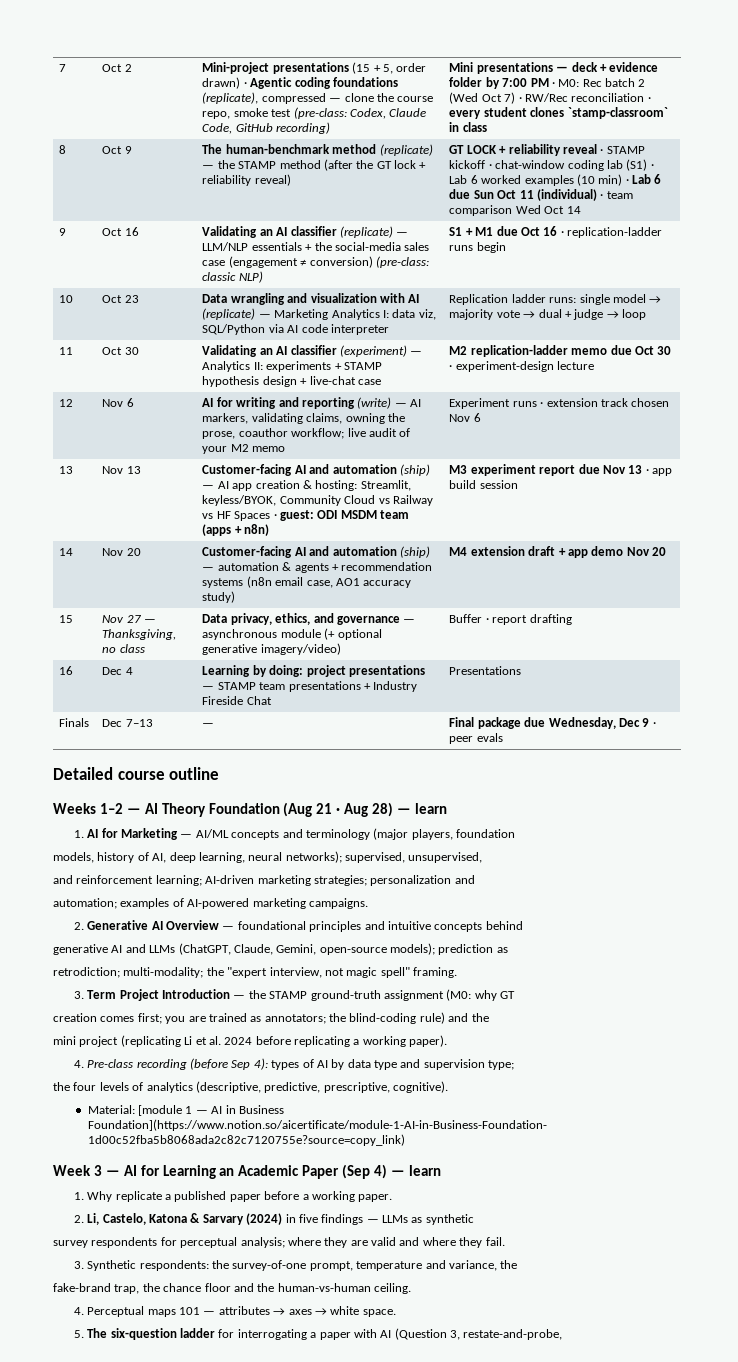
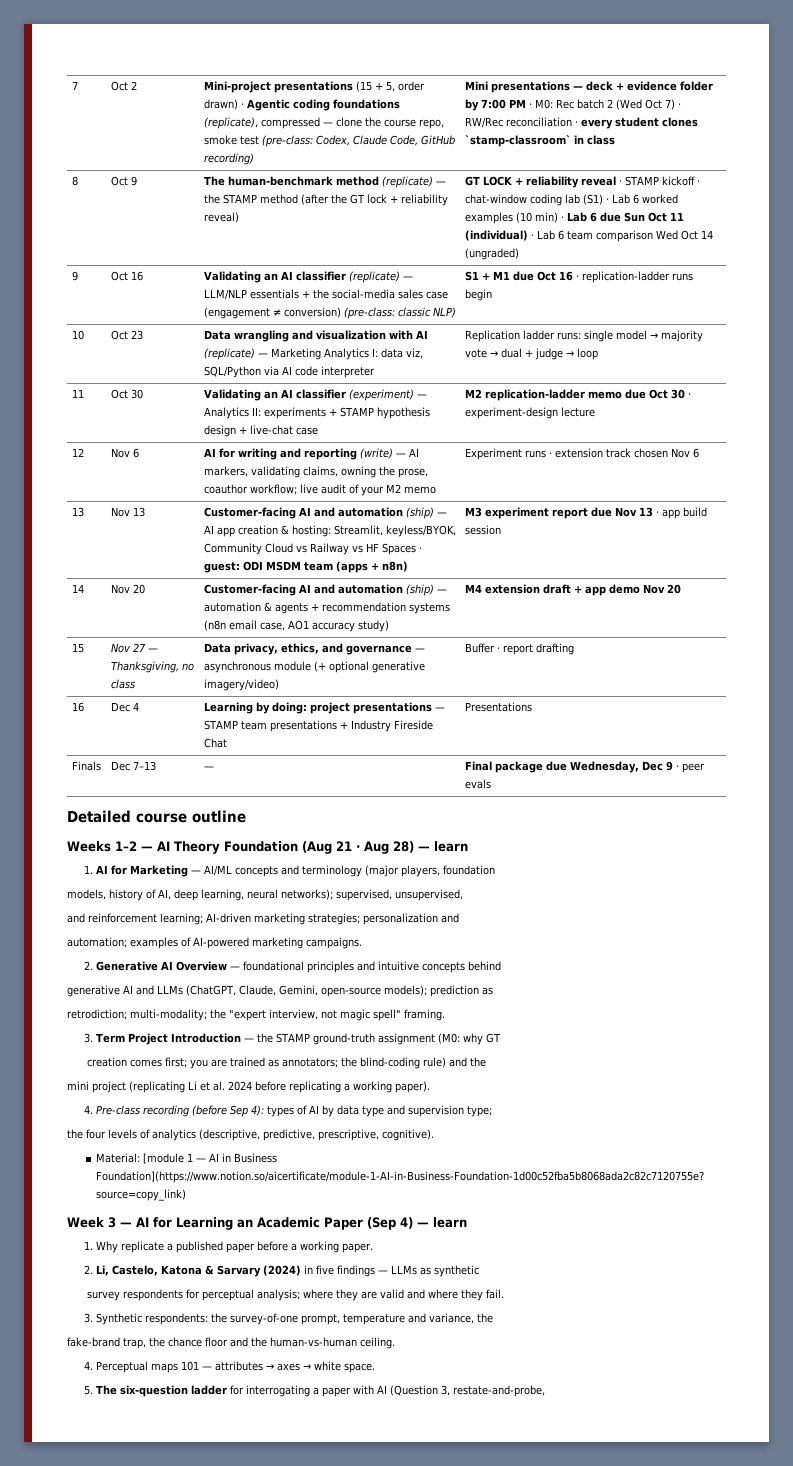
- GT LOCK + reliability reveal · STAMP kickoff · chat-window coding lab (S1) · Lab 6 worked examples (10 min) · Lab 6 due Sun Oct 11 (individual) · team comparison Wed Oct 14
+ GT LOCK + reliability reveal · STAMP kickoff · chat-window coding lab (S1) · Lab 6 worked examples (10 min) · Lab 6 due Sun Oct 11 (individual) · Lab 6 team comparison Wed Oct 14 (ungraded)

